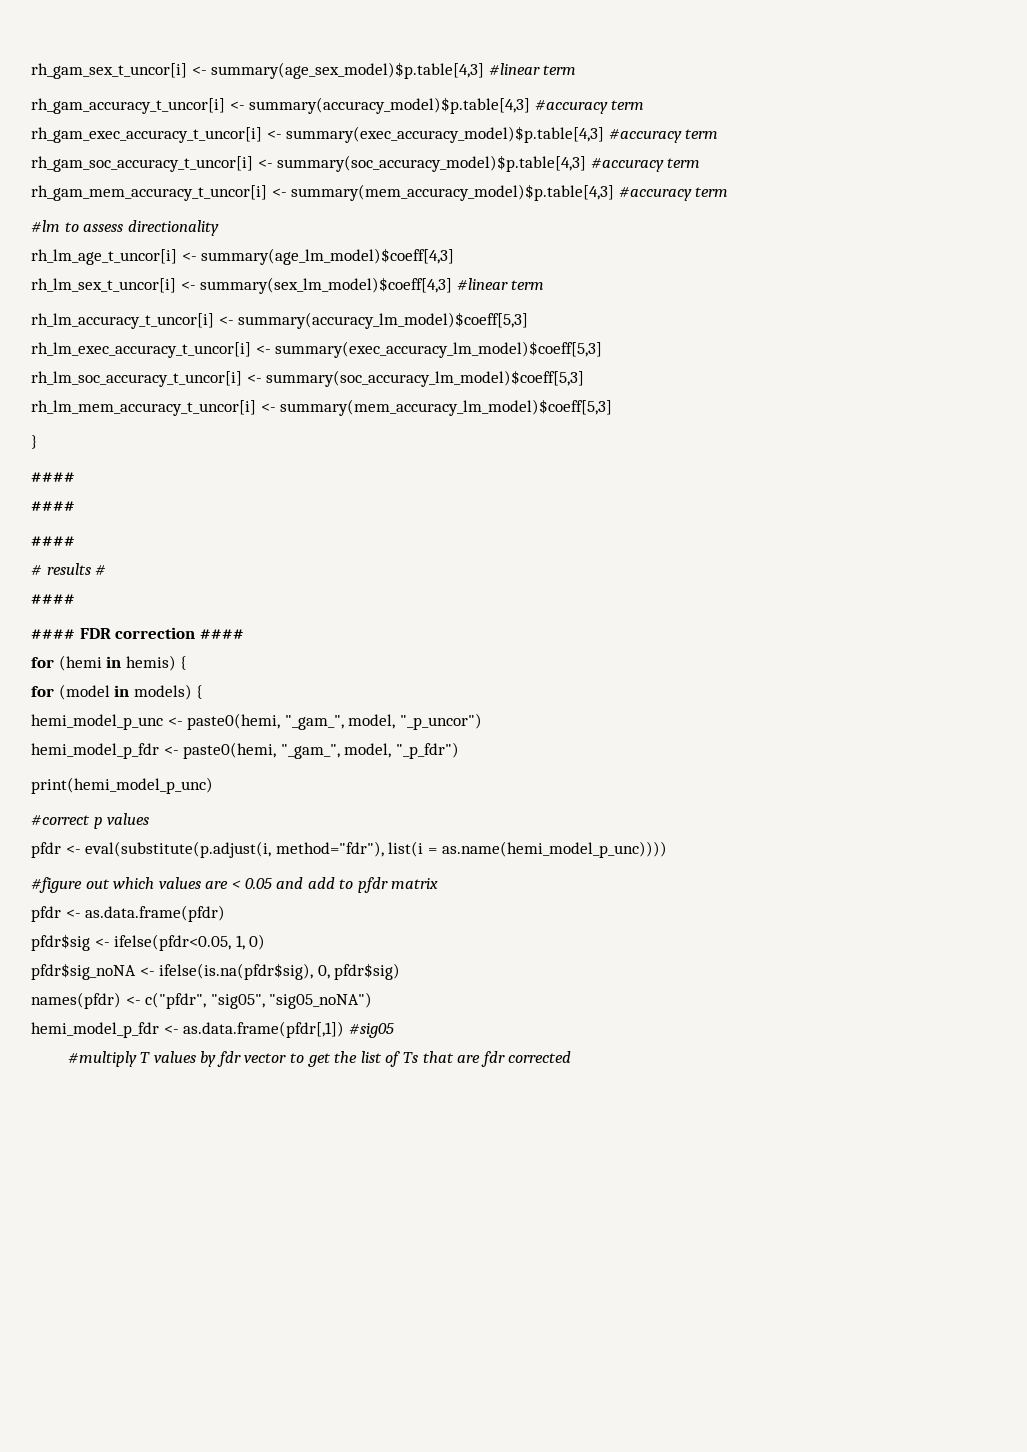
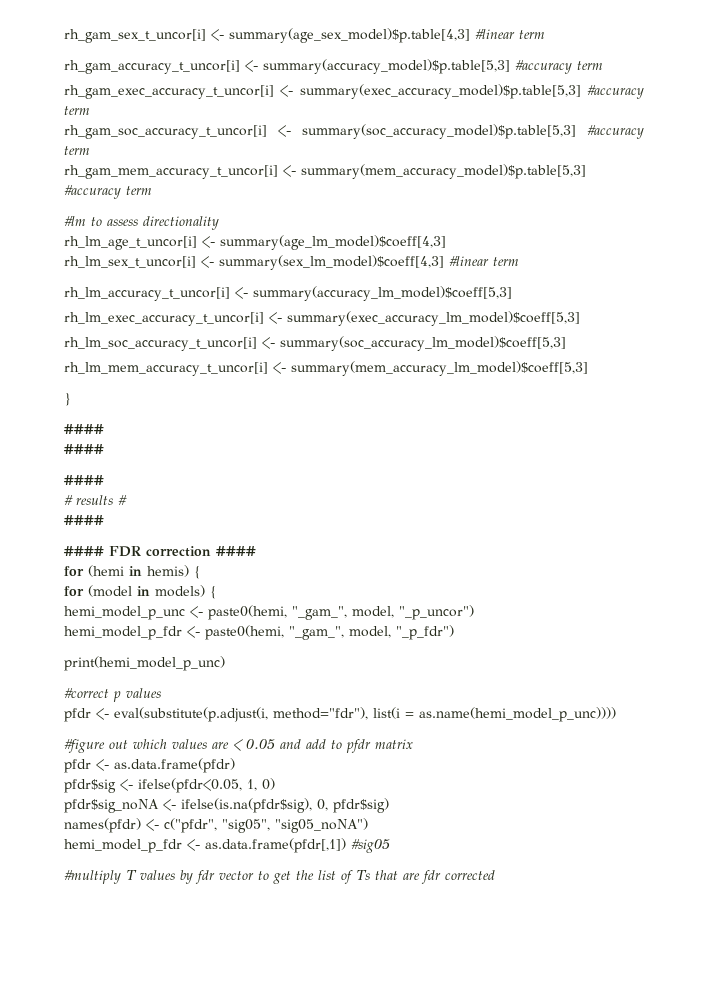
- rh_gam_accuracy_t_uncor[i] <- summary(accuracy_model)$p.table[4,3] #accuracy term
+ rh_gam_accuracy_t_uncor[i] <- summary(accuracy_model)$p.table[5,3] #accuracy term
- rh_gam_exec_accuracy_t_uncor[i] <- summary(exec_accuracy_model)$p.table[4,3] #accuracy term
+ rh_gam_exec_accuracy_t_uncor[i] <- summary(exec_accuracy_model)$p.table[5,3] #accuracy term
- rh_gam_soc_accuracy_t_uncor[i] <- summary(soc_accuracy_model)$p.table[4,3] #accuracy term
+ rh_gam_soc_accuracy_t_uncor[i] <- summary(soc_accuracy_model)$p.table[5,3] #accuracy term
- rh_gam_mem_accuracy_t_uncor[i] <- summary(mem_accuracy_model)$p.table[4,3] #accuracy term
+ rh_gam_mem_accuracy_t_uncor[i] <- summary(mem_accuracy_model)$p.table[5,3] #accuracy term

